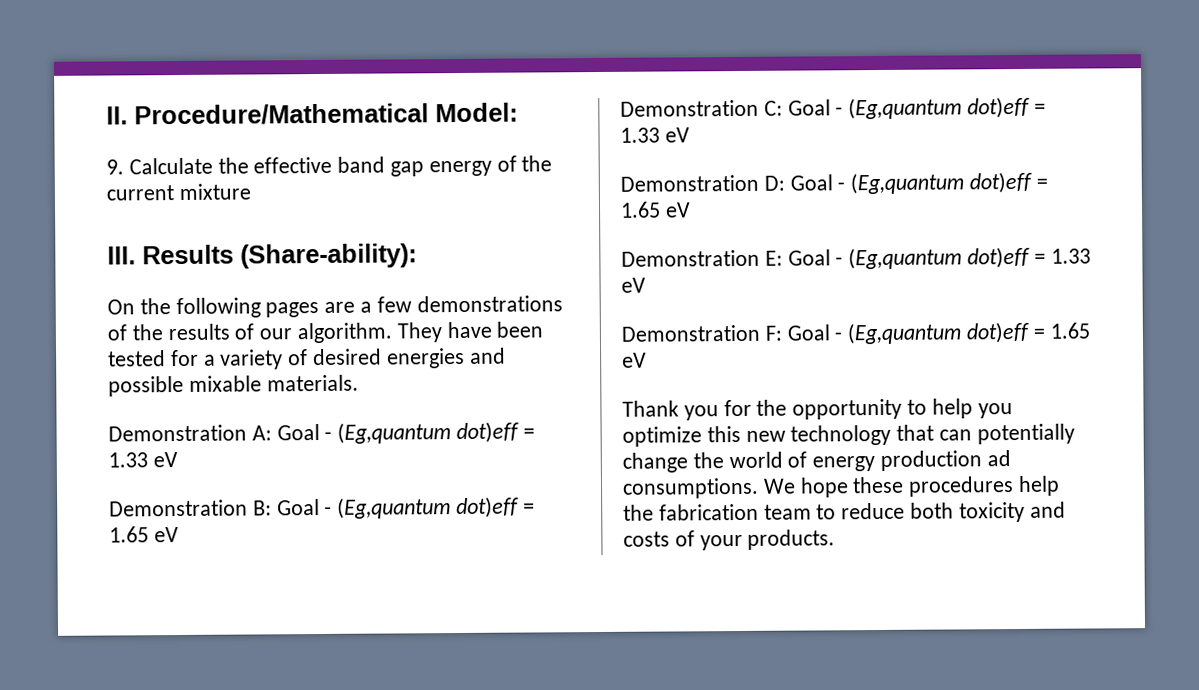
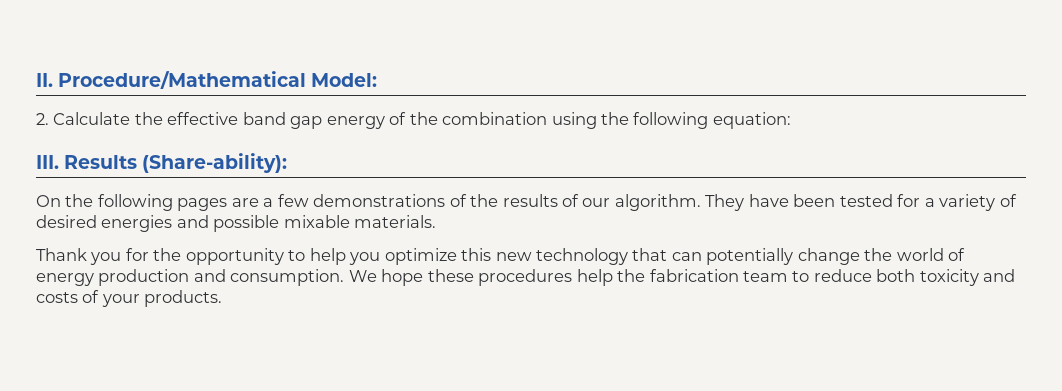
- 9. Calculate the effective band gap energy of the current mixture
+ 2. Calculate the effective band gap energy of the combination using the following equation:
- Demonstration A: Goal - (Eg,quantum dot)eff = 1.33 eV
- Demonstration B: Goal - (Eg,quantum dot)eff = 1.65 eV
- Demonstration C: Goal - (Eg,quantum dot)eff = 1.33 eV
- Demonstration D: Goal - (Eg,quantum dot)eff = 1.65 eV
- Demonstration E: Goal - (Eg,quantum dot)eff = 1.33 eV
- Demonstration F: Goal - (Eg,quantum dot)eff = 1.65 eV
- Thank you for the opportunity to help you optimize this new technology that can potentially change the world of energy production ad consumptions.
+ Thank you for the opportunity to help you optimize this new technology that can potentially change the world of energy production and consumption.

